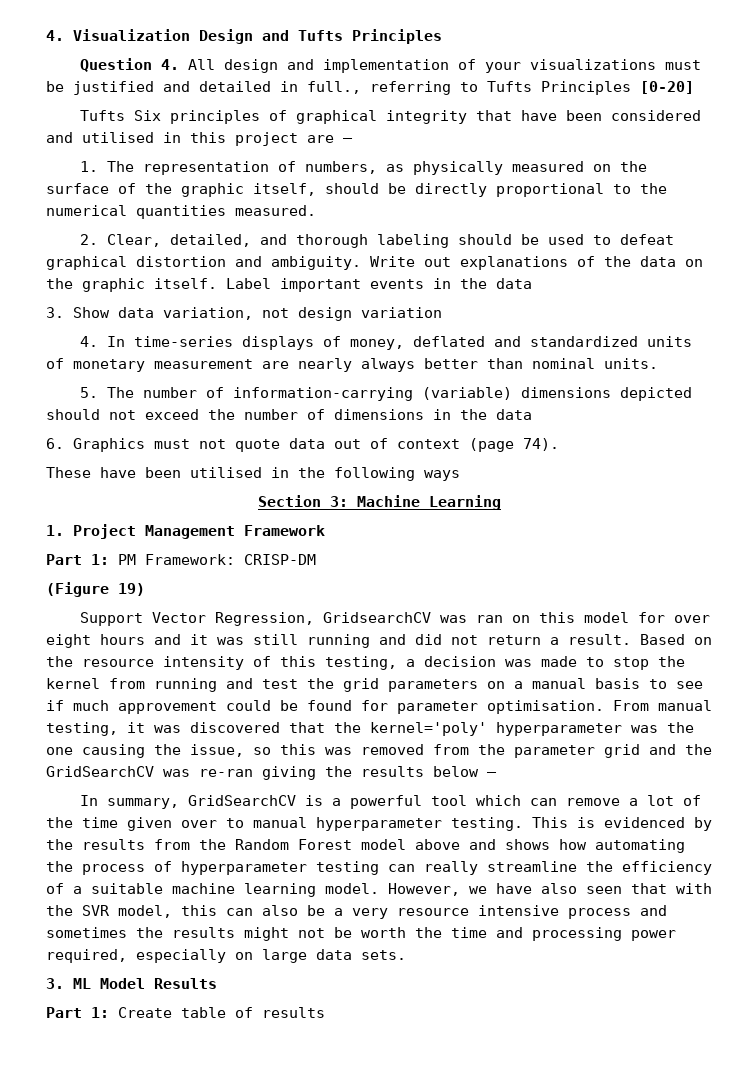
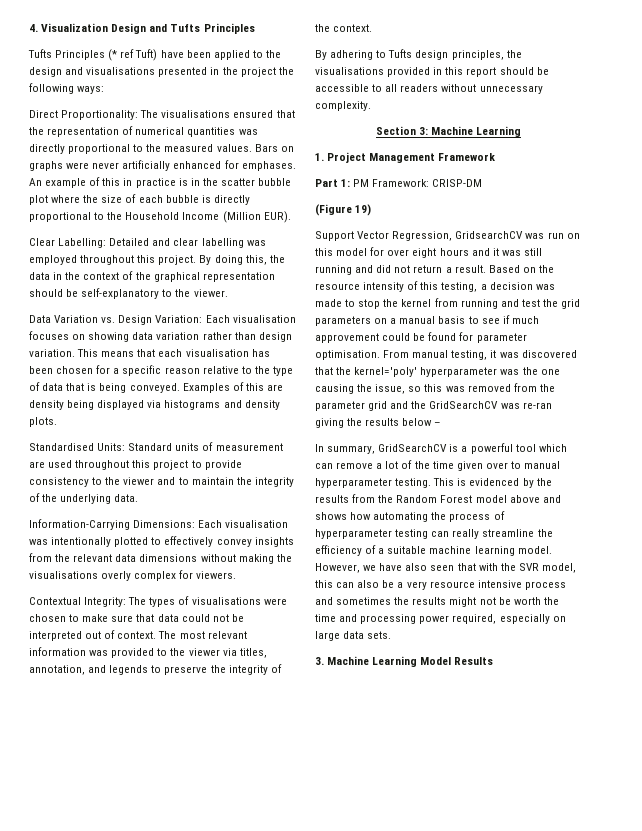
- Question 4. All design and implementation of your visualizations must be justified and detailed in full., referring to Tufts Principles [0-20]
- Tufts Six principles of graphical integrity that have been considered and utilised in this project are –
- 1. The representation of numbers, as physically measured on the surface of the graphic itself, should be directly proportional to the numerical quantities measured.
- 2. Clear, detailed, and thorough labeling should be used to defeat graphical distortion and ambiguity. Write out explanations of the data on the graphic itself. Label important events in the data
- 3. Show data variation, not design variation
- 4. In time-series displays of money, deflated and standardized units of monetary measurement are nearly always better than nominal units.
- 5. The number of information-carrying (variable) dimensions depicted should not exceed the number of dimensions in the data
- 6. Graphics must not quote data out of context (page 74).
- These have been utilised in the following ways
+ Tufts Principles (* ref Tuft) have been applied to the design and visualisations presented in the project the following ways:
+ Direct Proportionality: The visualisations ensured that the representation of numerical quantities was directly proportional to the measured values. Bars on graphs were never artificially enhanced for emphases. An example of this in practice is in the scatter bubble plot where the size of each bubble is directly proportional to the Household Income (Million EUR).
+ Clear Labelling: Detailed and clear labelling was employed throughout this project. By doing this, the data in the context of the graphical representation should be self-explanatory to the viewer.
+ Data Variation vs. Design Variation: Each visualisation focuses on showing data variation rather than design variation. This means that each visualisation has been chosen for a specific reason relative to the type of data that is being conveyed. Examples of this are density being displayed via histograms and density plots.
+ Standardised Units: Standard units of measurement are used throughout this project to provide consistency to the viewer and to maintain the integrity of the underlying data.
+ Information-Carrying Dimensions: Each visualisation was intentionally plotted to effectively convey insights from the relevant data dimensions without making the visualisations overly complex for viewers.
+ Contextual Integrity: The types of visualisations were chosen to make sure that data could not be interpreted out of context. The most relevant information was provided to the viewer via titles, annotation, and legends to preserve the integrity of the context.
+ By adhering to Tufts design principles, the visualisations provided in this report should be accessible to all readers without unnecessary complexity.
- Support Vector Regression, GridsearchCV was ran on this model for over eight hours and it was still running and did not return a result.
+ Support Vector Regression, GridsearchCV was run on this model for over eight hours and it was still running and did not return a result.
- 3. ML Model Results
+ 3. Machine Learning Model Results
- Part 1: Create table of results

